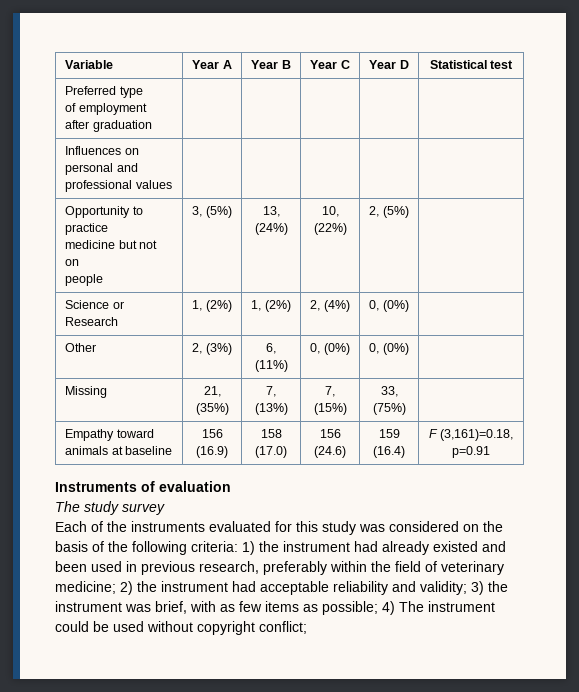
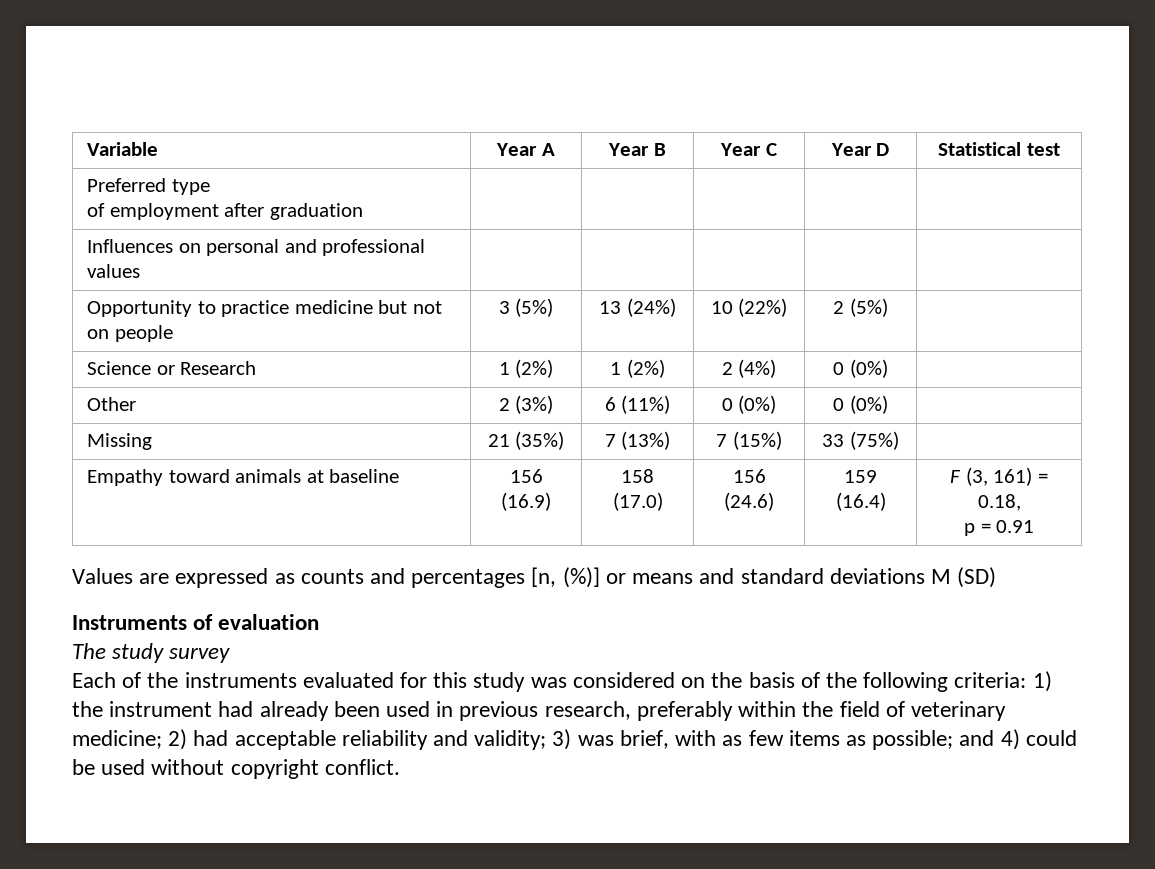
- Opportunity to practice
- medicine but not on
- people | 3, (5%) | 13, (24%) | 10, (22%) | 2, (5%) |
+ Opportunity to practice medicine but not on people | 3 (5%) | 13 (24%) | 10 (22%) | 2 (5%) |
- Science or Research | 1, (2%) | 1, (2%) | 2, (4%) | 0, (0%) |
+ Science or Research | 1 (2%) | 1 (2%) | 2 (4%) | 0 (0%) |
- Other | 2, (3%) | 6, (11%) | 0, (0%) | 0, (0%) |
+ Other | 2 (3%) | 6 (11%) | 0 (0%) | 0 (0%) |
- Missing | 21, (35%) | 7, (13%) | 7, (15%) | 33, (75%) |
+ Missing | 21 (35%) | 7 (13%) | 7 (15%) | 33 (75%) |
- Empathy toward animals at baseline | 156 (16.9) | 158 (17.0) | 156 (24.6) | 159 (16.4) | F (3,161)=0.18, p=0.91
+ Empathy toward animals at baseline | 156 (16.9) | 158 (17.0) | 156 (24.6) | 159 (16.4) | F (3, 161) = 0.18,
+ p = 0.91
+ Values are expressed as counts and percentages [n, (%)] or means and standard deviations M (SD)
- Each of the instruments evaluated for this study was considered on the basis of the following criteria: 1) the instrument had already existed and been used in previous research, preferably within the field of veterinary medicine; 2) the instrument had acceptable reliability and validity; 3) the instrument was brief, with as few items as possible; 4) The instrument could be used without copyright conflict;
+ Each of the instruments evaluated for this study was considered on the basis of the following criteria: 1) the instrument had already been used in previous research, preferably within the field of veterinary medicine; 2) had acceptable reliability and validity; 3) was brief, with as few items as possible; and 4) could be used without copyright conflict.

